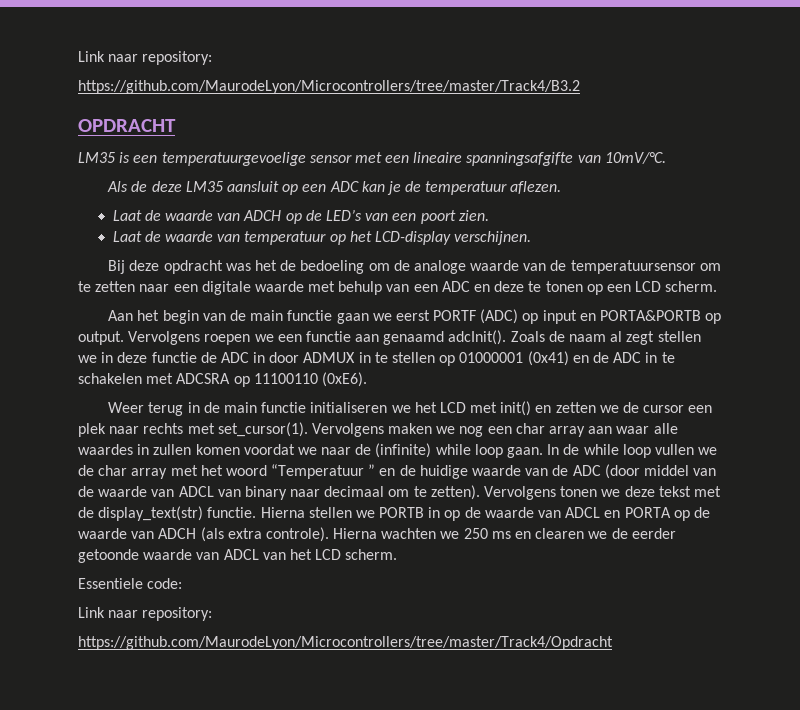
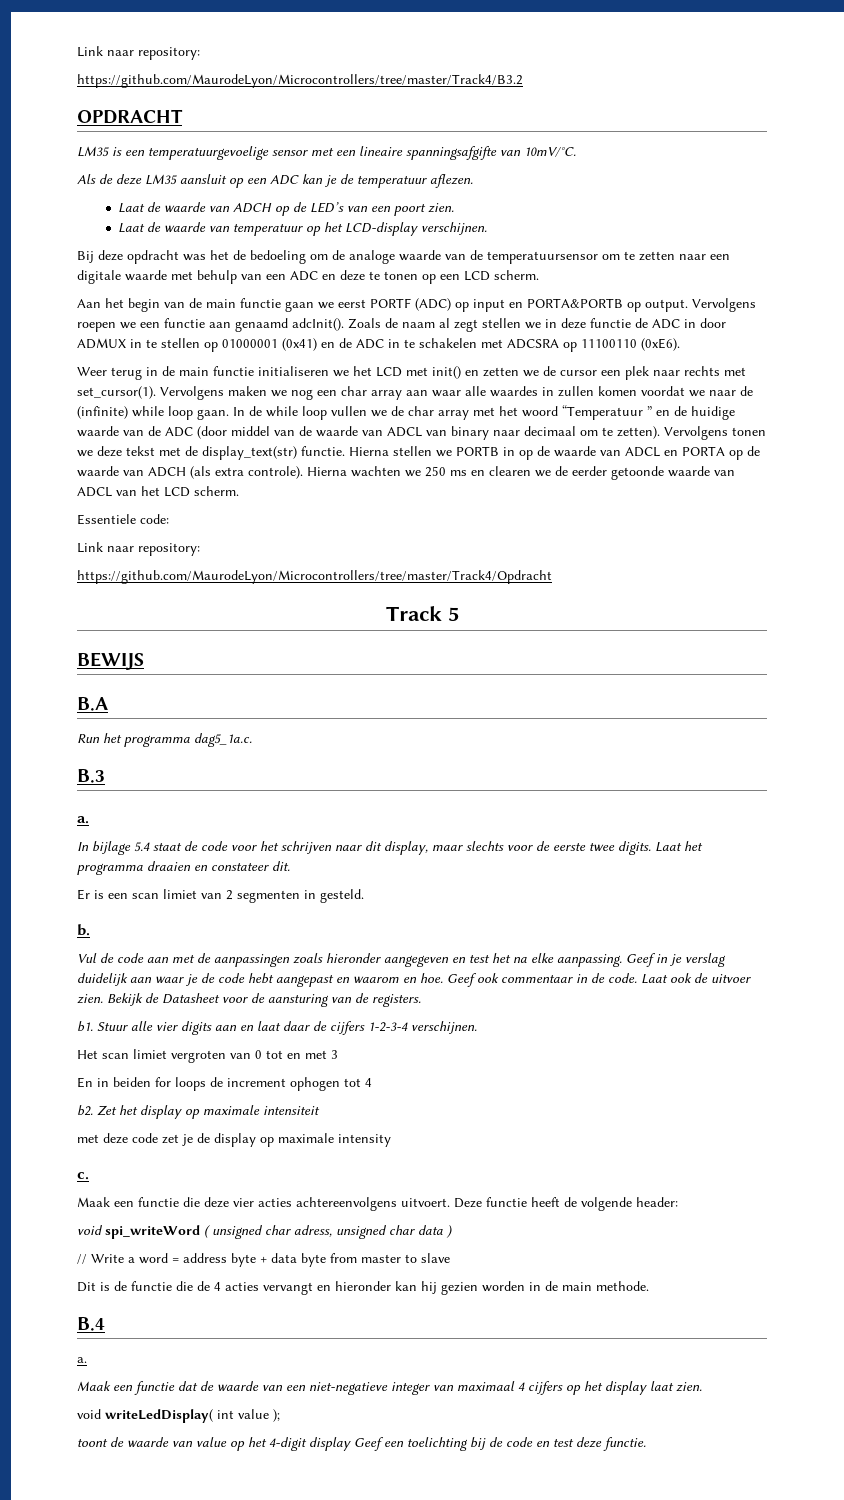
+ Track 5
+ BEWIJS
+ B.A
+ Run het programma dag5_1a.c.
+ B.3
+ a.
+ In bijlage 5.4 staat de code voor het schrijven naar dit display, maar slechts voor de eerste twee digits. Laat het programma draaien en constateer dit.
+ Er is een scan limiet van 2 segmenten in gesteld.
+ b.
+ Vul de code aan met de aanpassingen zoals hieronder aangegeven en test het na elke aanpassing. Geef in je verslag duidelijk aan waar je de code hebt aangepast en waarom en hoe. Geef ook commentaar in de code. Laat ook de uitvoer zien. Bekijk de Datasheet voor de aansturing van de registers.
+ b1. Stuur alle vier digits aan en laat daar de cijfers 1-2-3-4 verschijnen.
+ Het scan limiet vergroten van 0 tot en met 3
+ En in beiden for loops de increment ophogen tot 4
+ b2. Zet het display op maximale intensiteit
+ met deze code zet je de display op maximale intensity
+ c.
+ Maak een functie die deze vier acties achtereenvolgens uitvoert. Deze functie heeft de volgende header:
+ void spi_writeWord ( unsigned char adress, unsigned char data )
+ // Write a word = address byte + data byte from master to slave
+ Dit is de functie die de 4 acties vervangt en hieronder kan hij gezien worden in de main methode.
+ B.4
+ a.
+ Maak een functie dat de waarde van een niet-negatieve integer van maximaal 4 cijfers op het display laat zien.
+ void writeLedDisplay( int value );
+ toont de waarde van value op het 4-digit display Geef een toelichting bij de code en test deze functie.

